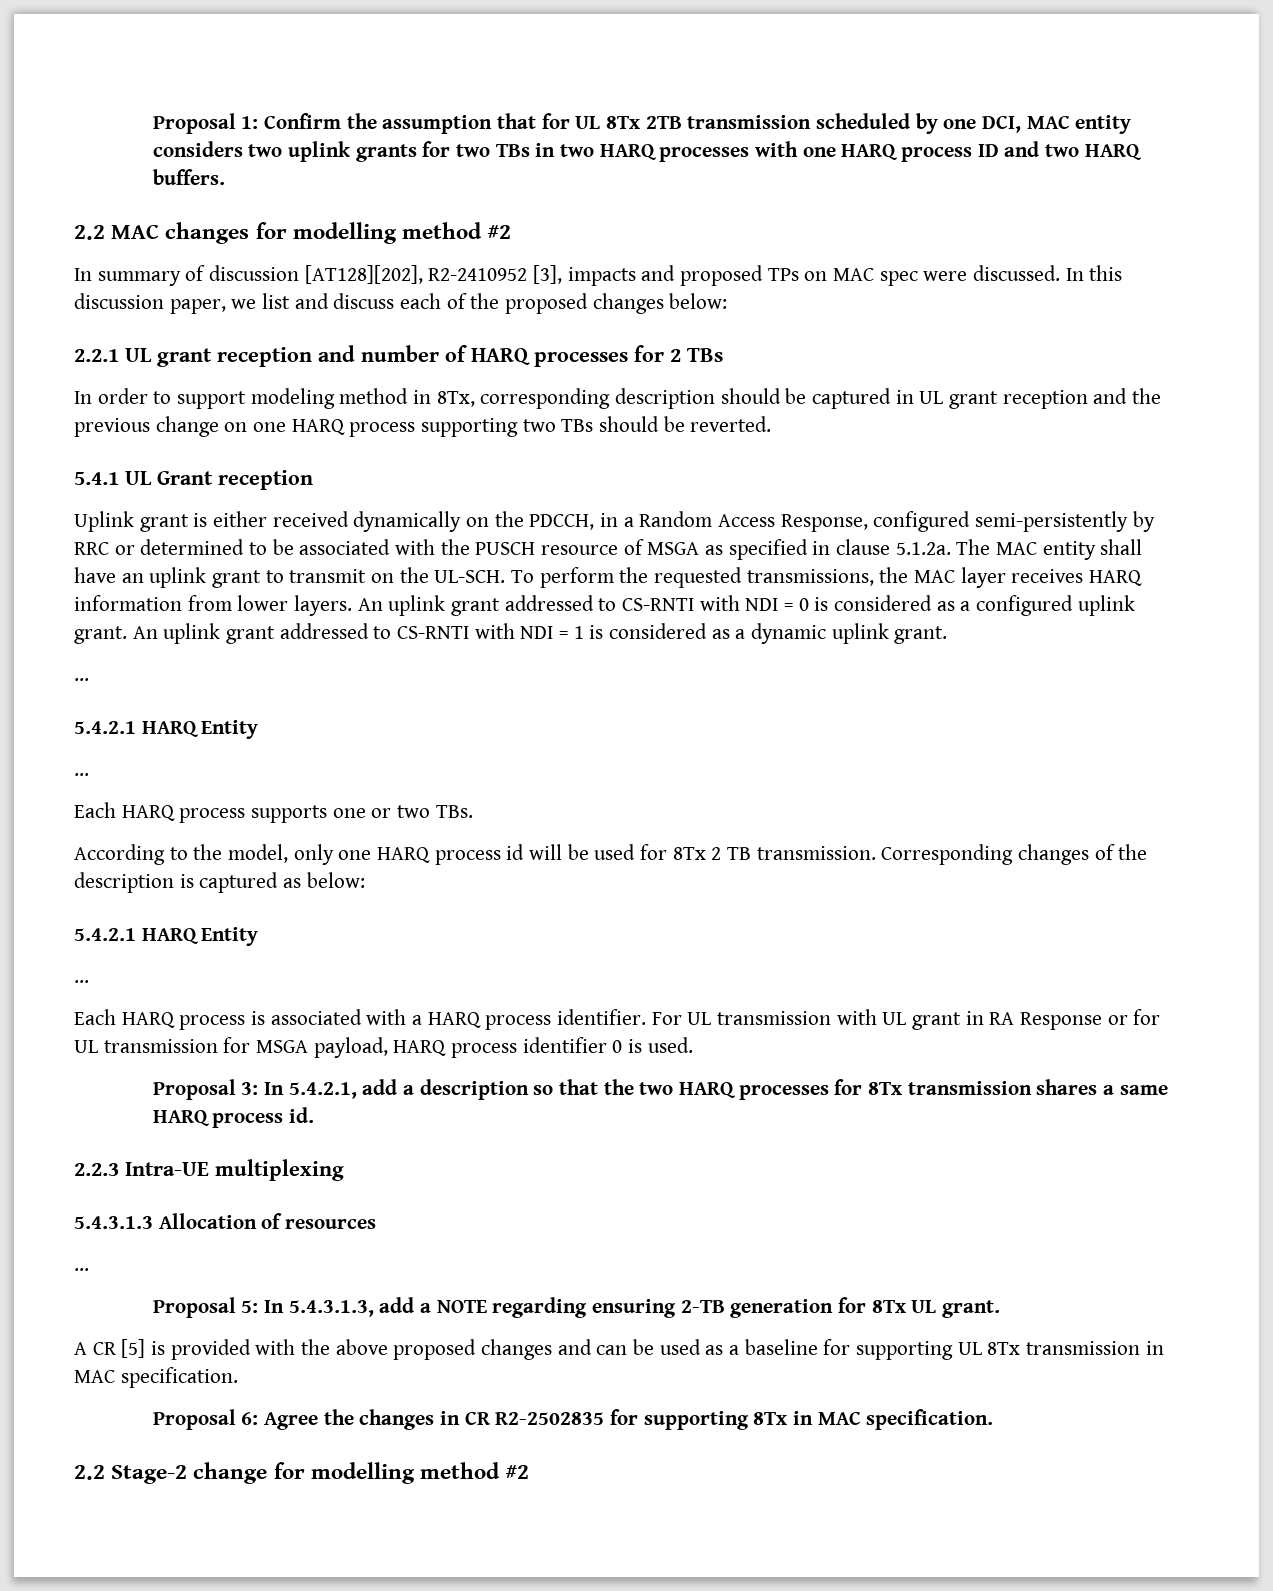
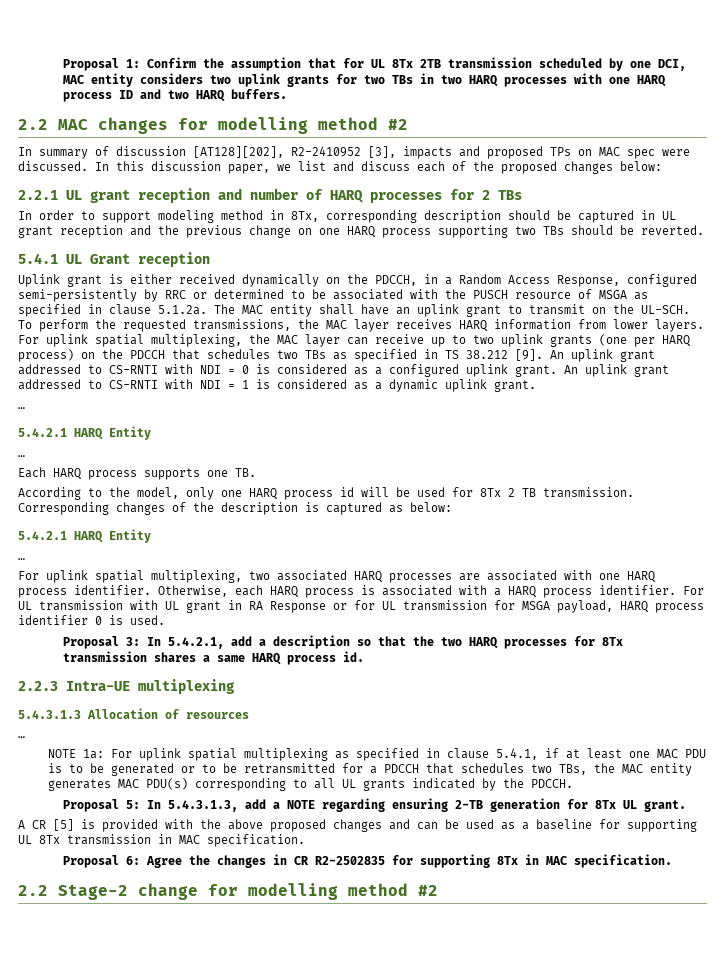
+ For uplink spatial multiplexing, the MAC layer can receive up to two uplink grants (one per HARQ process) on the PDCCH that schedules two TBs as specified in TS 38.212 [9].
- Each HARQ process supports one or two TBs.
+ Each HARQ process supports one TB.
- Each HARQ process is associated with a HARQ process identifier.
+ For uplink spatial multiplexing, two associated HARQ processes are associated with one HARQ process identifier. Otherwise, each HARQ process is associated with a HARQ process identifier.
+ NOTE 1a: For uplink spatial multiplexing as specified in clause 5.4.1, if at least one MAC PDU is to be generated or to be retransmitted for a PDCCH that schedules two TBs, the MAC entity generates MAC PDU(s) corresponding to all UL grants indicated by the PDCCH.

